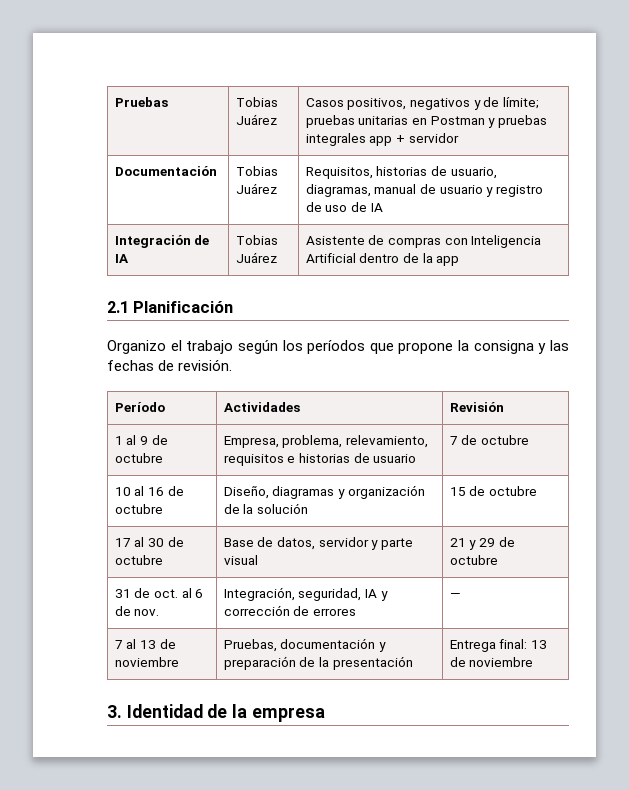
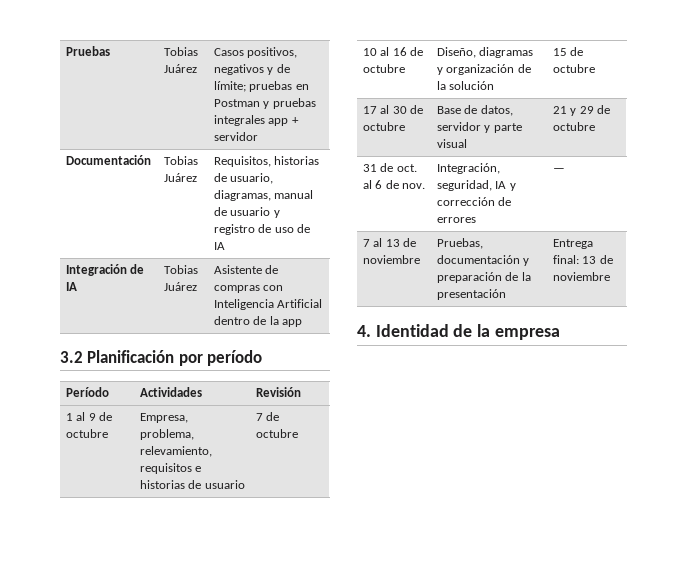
- Pruebas | Tobias Juárez | Casos positivos, negativos y de límite; pruebas unitarias en Postman y pruebas integrales app + servidor
+ Pruebas | Tobias Juárez | Casos positivos, negativos y de límite; pruebas en Postman y pruebas integrales app + servidor
- 2.1 Planificación
- Organizo el trabajo según los períodos que propone la consigna y las fechas de revisión.
+ 3.2 Planificación por período
- 3. Identidad de la empresa
+ 4. Identidad de la empresa

